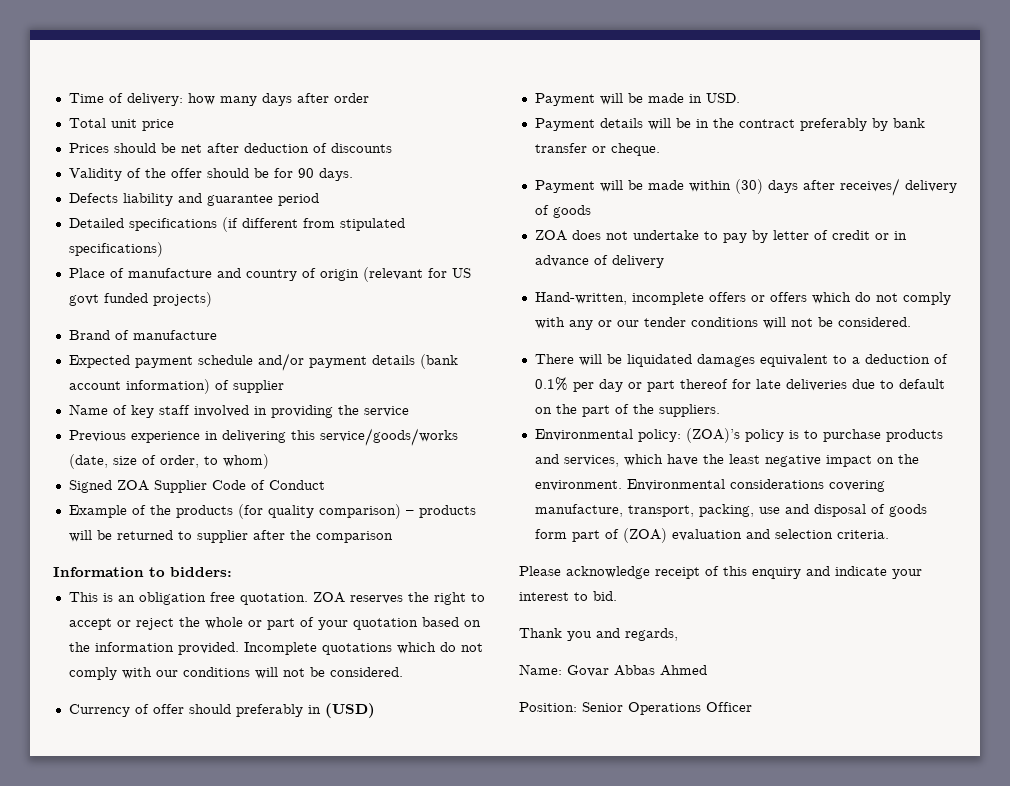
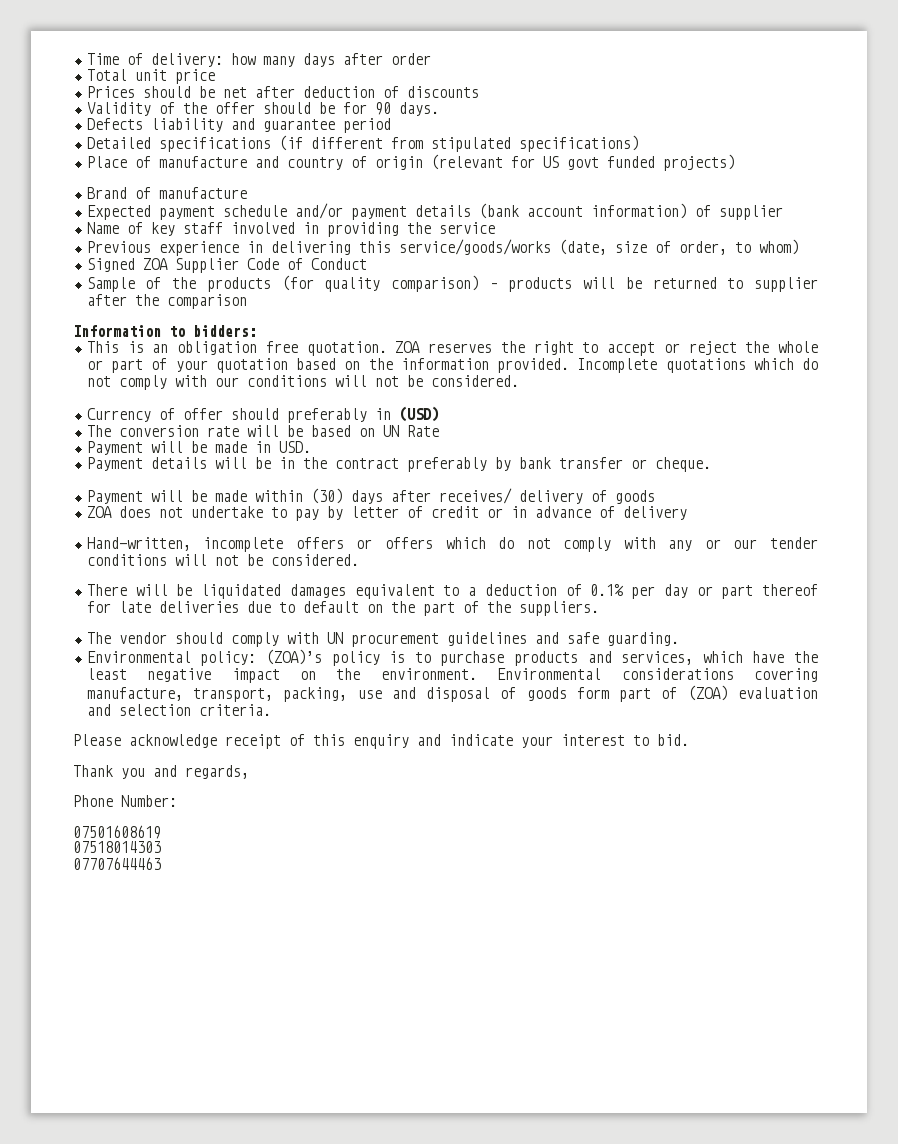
- Example of the products (for quality comparison) – products will be returned to supplier after the comparison
+ Sample of the products (for quality comparison) – products will be returned to supplier after the comparison
+ The conversion rate will be based on UN Rate
+ The vendor should comply with UN procurement guidelines and safe guarding.
- Name: Govar Abbas Ahmed
- Position: Senior Operations Officer
+ Phone Number:
+ 07501608619
+ 07518014303
+ 07707644463

